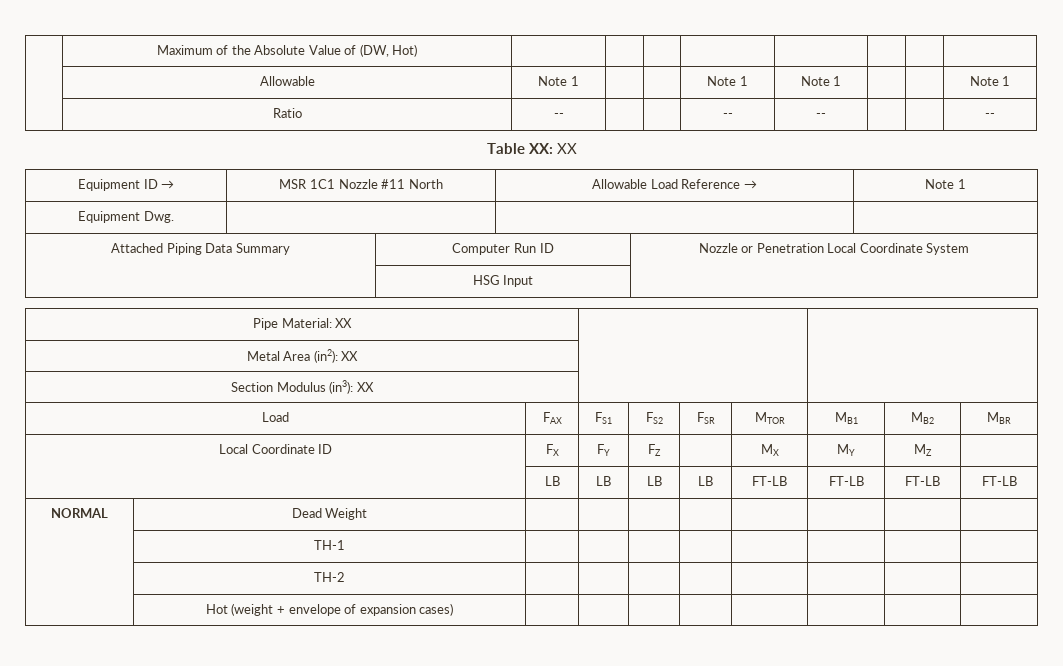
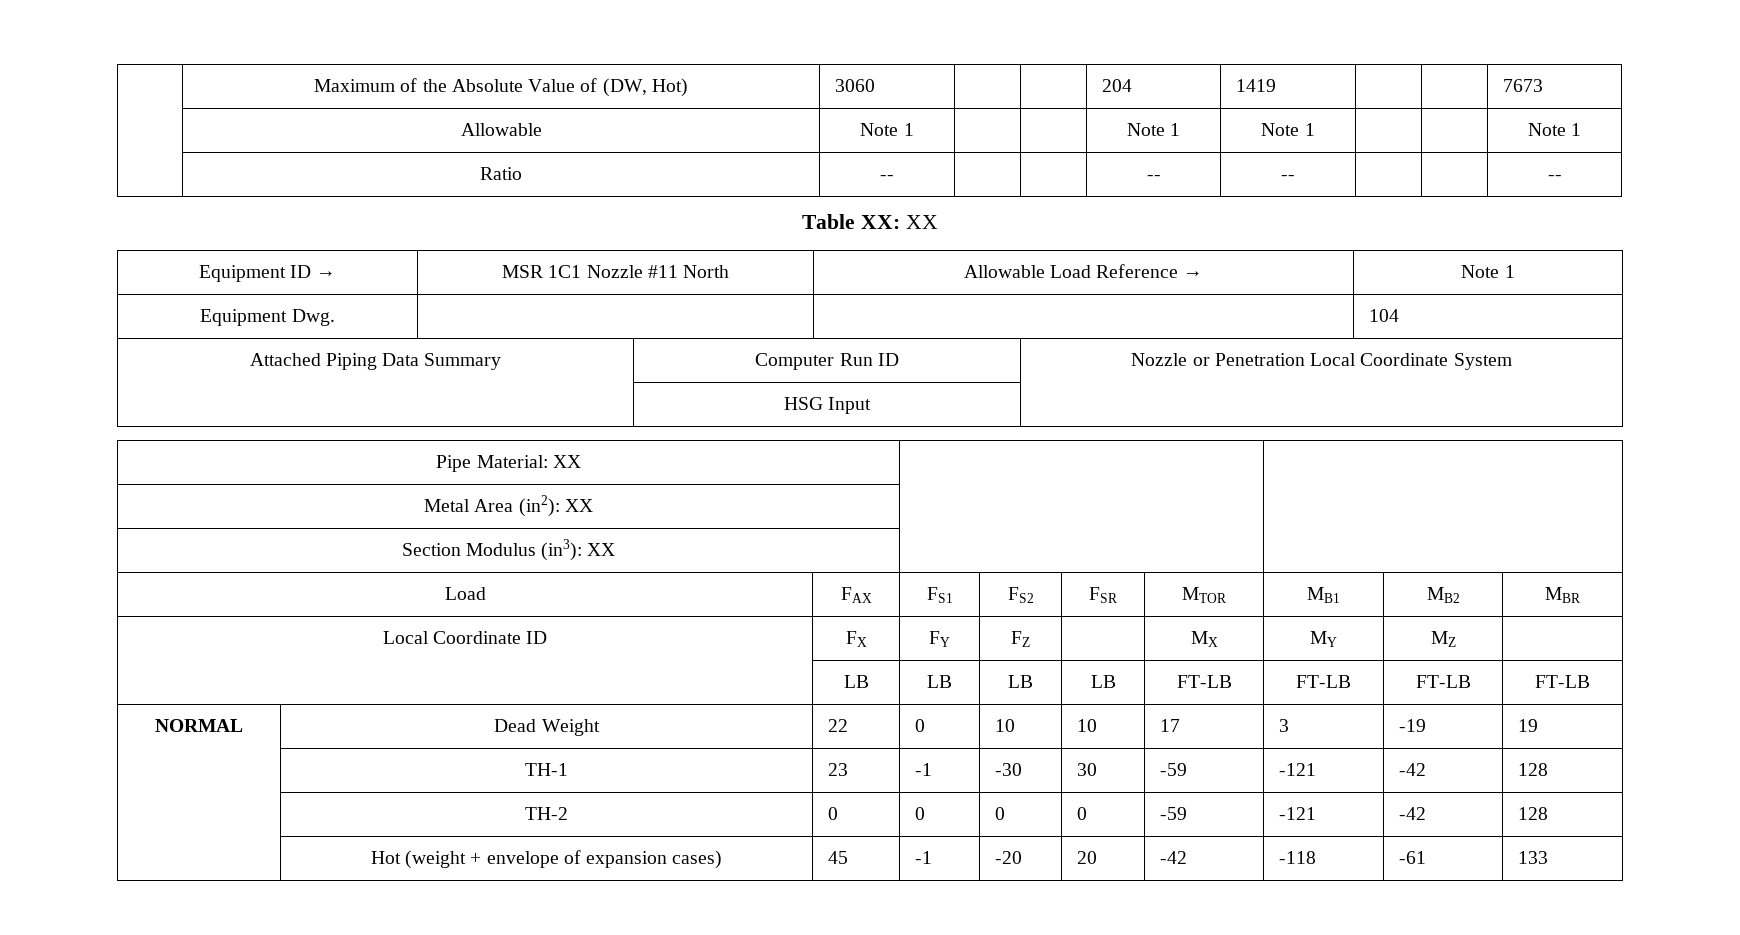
- | Maximum of the Absolute Value of (DW, Hot) | | | | | | | |
+ | Maximum of the Absolute Value of (DW, Hot) | 3060 | | | 204 | 1419 | | | 7673
- Equipment Dwg. | | |
+ Equipment Dwg. | | | 104
- NORMAL | Dead Weight | | | | | | | |
- | TH-1 | | | | | | | |
- | TH-2 | | | | | | | |
+ NORMAL | Dead Weight | 22 | 0 | 10 | 10 | 17 | 3 | -19 | 19
+ | TH-1 | 23 | -1 | -30 | 30 | -59 | -121 | -42 | 128
+ | TH-2 | 0 | 0 | 0 | 0 | -59 | -121 | -42 | 128
- | Hot (weight + envelope of expansion cases) | | | | | | | |
+ | Hot (weight + envelope of expansion cases) | 45 | -1 | -20 | 20 | -42 | -118 | -61 | 133

